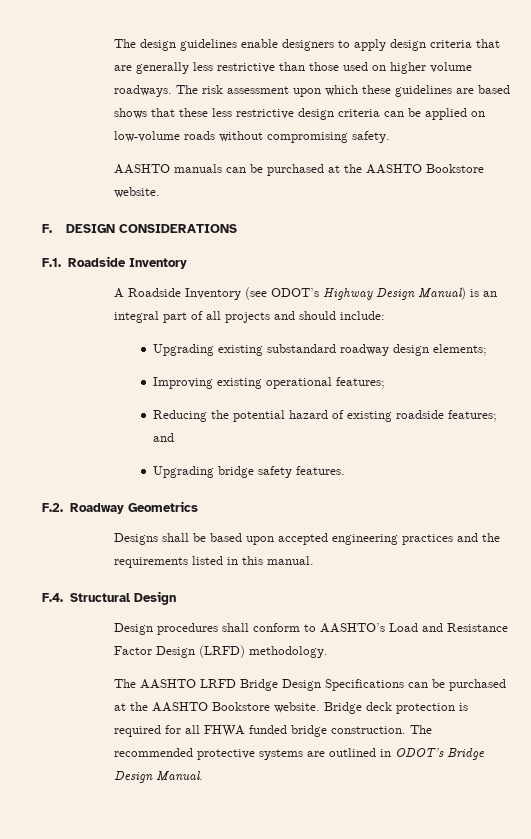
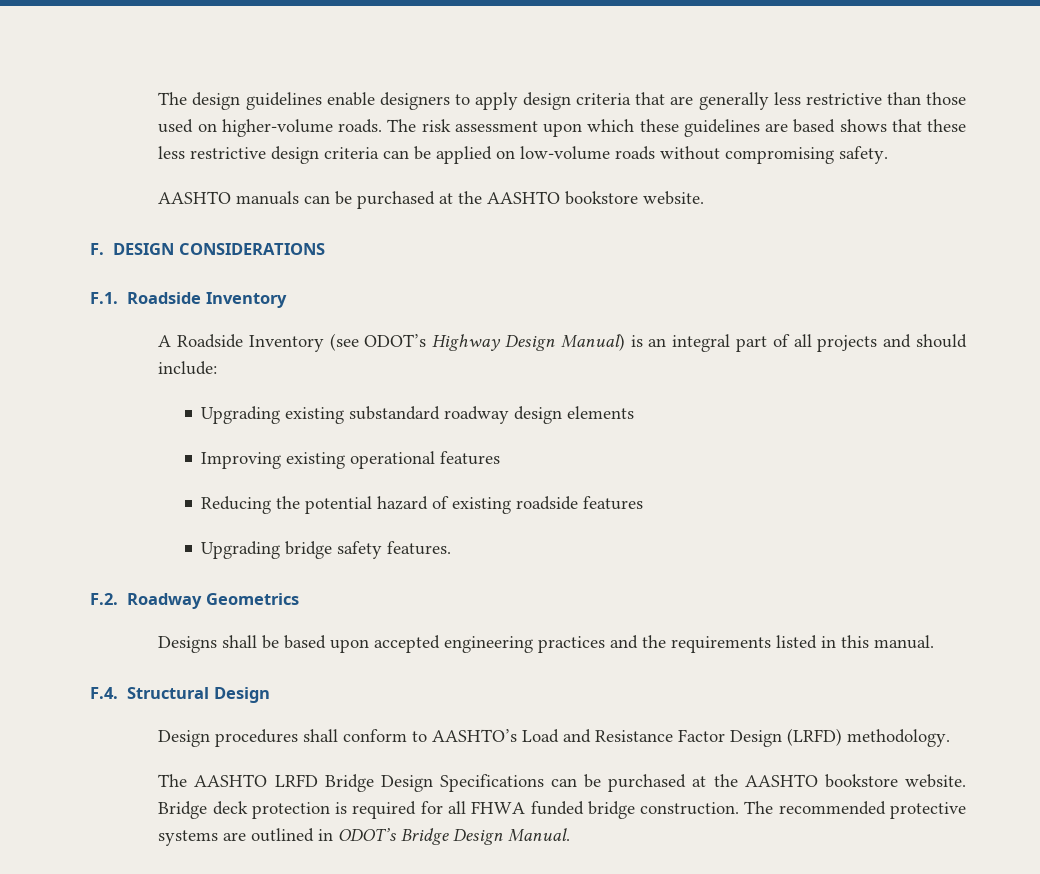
- The design guidelines enable designers to apply design criteria that are generally less restrictive than those used on higher volume roadways.
+ The design guidelines enable designers to apply design criteria that are generally less restrictive than those used on higher-volume roads.
- AASHTO manuals can be purchased at the AASHTO Bookstore website.
+ AASHTO manuals can be purchased at the AASHTO bookstore website.
- Upgrading existing substandard roadway design elements;
+ Upgrading existing substandard roadway design elements
- Improving existing operational features;
+ Improving existing operational features
- Reducing the potential hazard of existing roadside features; and
+ Reducing the potential hazard of existing roadside features
- The AASHTO LRFD Bridge Design Specifications can be purchased at the AASHTO Bookstore website.
+ The AASHTO LRFD Bridge Design Specifications can be purchased at the AASHTO bookstore website.

